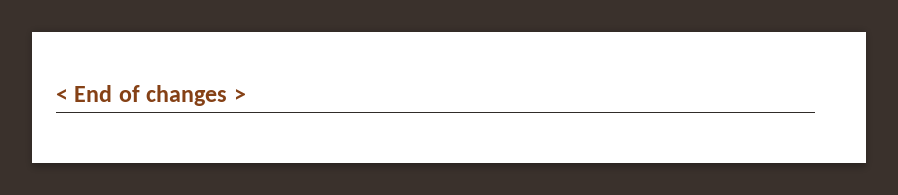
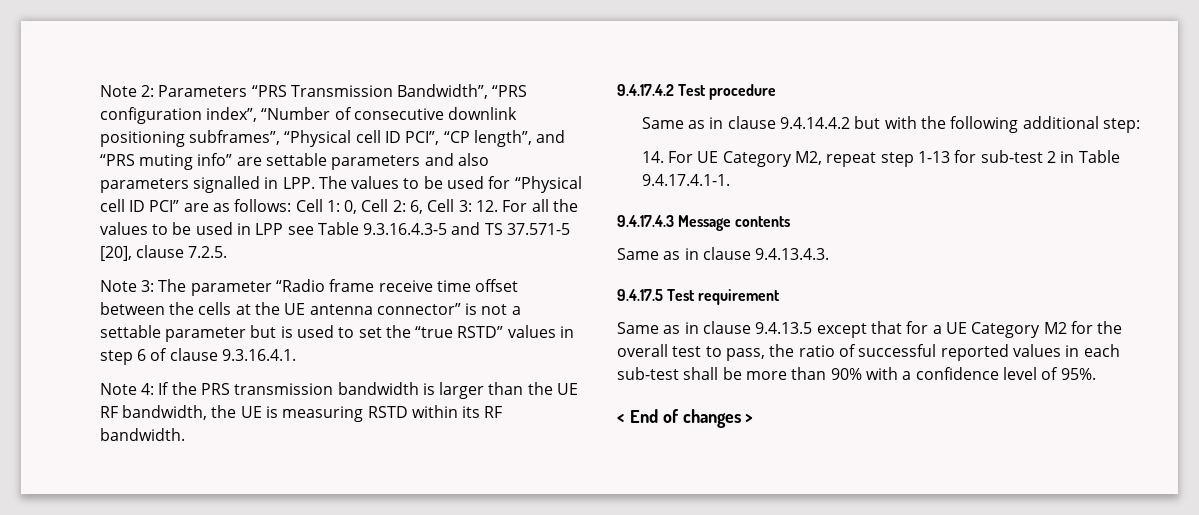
+ Note 2: Parameters “PRS Transmission Bandwidth”, “PRS configuration index”, “Number of consecutive downlink positioning subframes”, “Physical cell ID PCI”, “CP length”, and “PRS muting info” are settable parameters and also parameters signalled in LPP. The values to be used for “Physical cell ID PCI” are as follows: Cell 1: 0, Cell 2: 6, Cell 3: 12. For all the values to be used in LPP see Table 9.3.16.4.3-5 and TS 37.571-5 [20], clause 7.2.5.
+ Note 3: The parameter “Radio frame receive time offset between the cells at the UE antenna connector” is not a settable parameter but is used to set the “true RSTD” values in step 6 of clause 9.3.16.4.1.
+ Note 4: If the PRS transmission bandwidth is larger than the UE RF bandwidth, the UE is measuring RSTD within its RF bandwidth.
+ 9.4.17.4.2 Test procedure
+ Same as in clause 9.4.14.4.2 but with the following additional step:
+ 14. For UE Category M2, repeat step 1-13 for sub-test 2 in Table 9.4.17.4.1-1.
+ 9.4.17.4.3 Message contents
+ Same as in clause 9.4.13.4.3.
+ 9.4.17.5 Test requirement
+ Same as in clause 9.4.13.5 except that for a UE Category M2 for the overall test to pass, the ratio of successful reported values in each sub-test shall be more than 90% with a confidence level of 95%.

